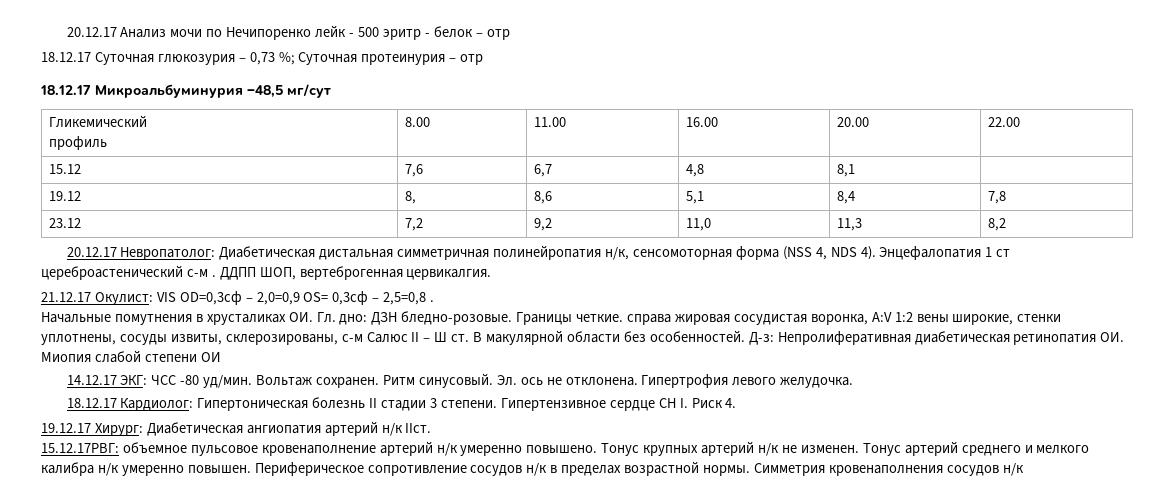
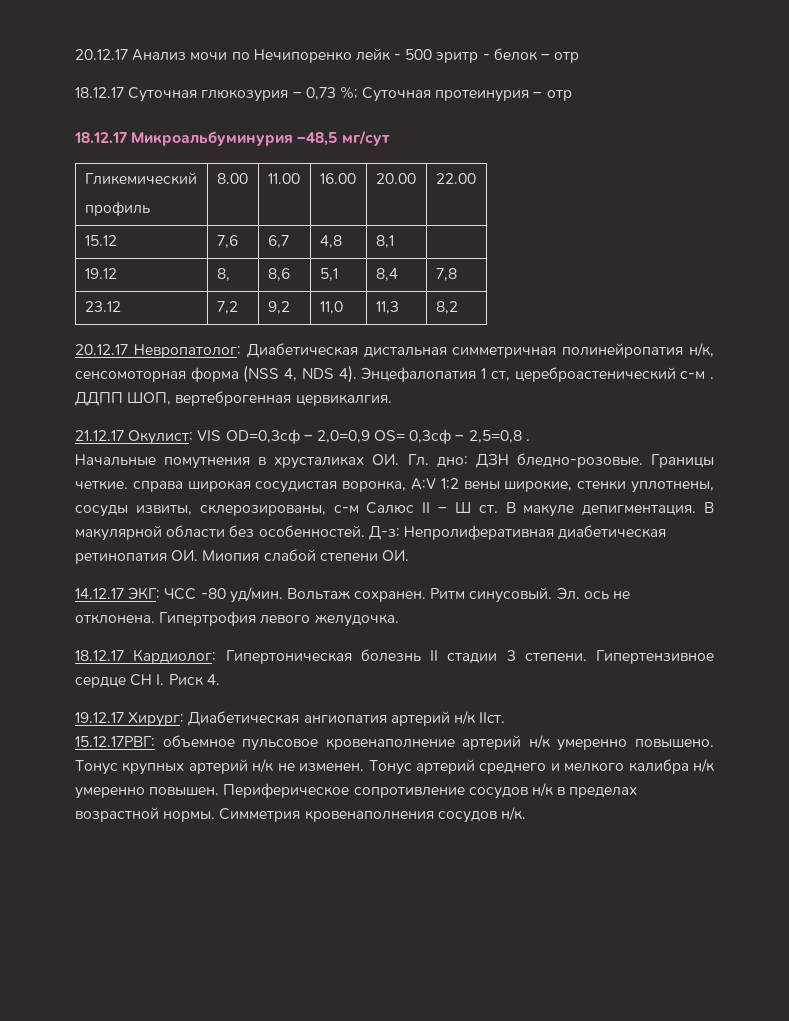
- Энцефалопатия 1 ст цереброастенический с-м .
+ Энцефалопатия 1 ст, цереброастенический с-м .
- Границы четкие. справа жировая сосудистая воронка, А:V 1:2 вены широкие, стенки уплотнены, сосуды извиты, склерозированы, с-м Салюс II – Ш ст. В макулярной области без особенностей.
+ Границы четкие. справа широкая сосудистая воронка, А:V 1:2 вены широкие, стенки уплотнены, сосуды извиты, склерозированы, с-м Салюс II – Ш ст. В макуле депигментация. В макулярной области без особенностей.
- Д-з: Непролиферативная диабетическая ретинопатия ОИ. Миопия слабой степени ОИ
+ Д-з: Непролиферативная диабетическая ретинопатия ОИ. Миопия слабой степени ОИ.
- Симметрия кровенаполнения сосудов н/к
+ Симметрия кровенаполнения сосудов н/к.

